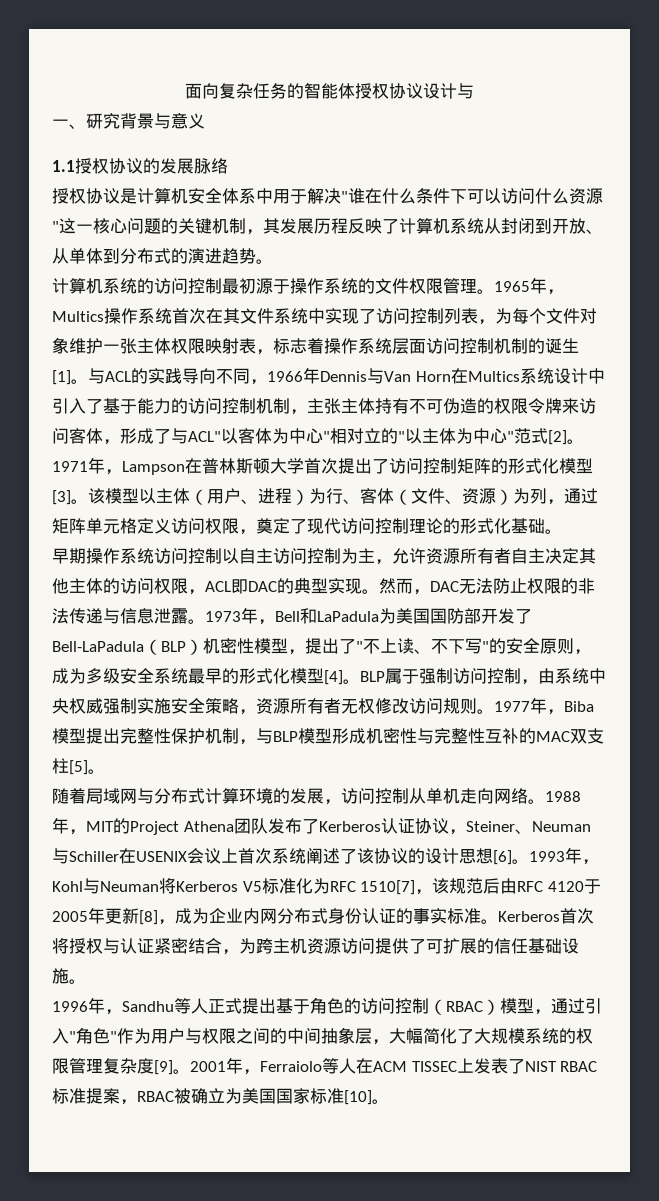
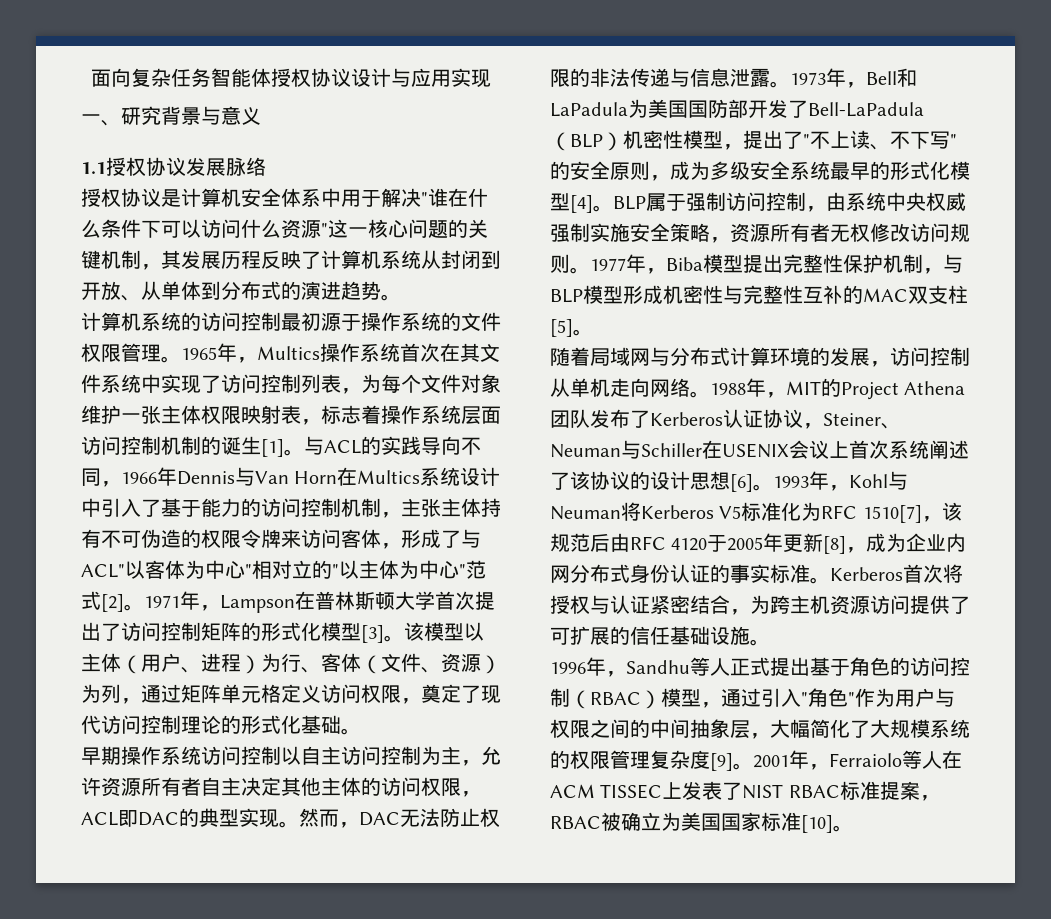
- 面向复杂任务的智能体授权协议设计与
+ 面向复杂任务智能体授权协议设计与应用实现
- 1.1授权协议的发展脉络
+ 1.1授权协议发展脉络

